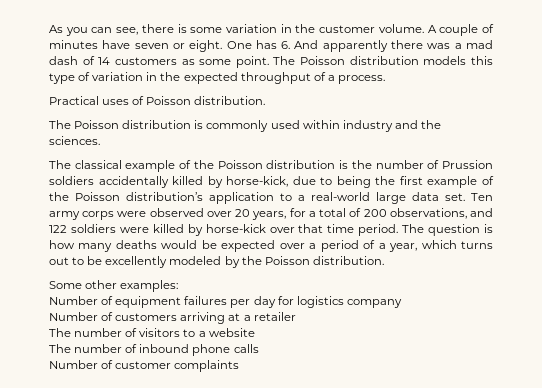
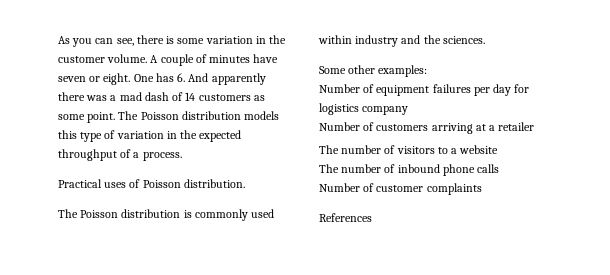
- The classical example of the Poisson distribution is the number of Prussion soldiers accidentally killed by horse-kick, due to being the first example of the Poisson distribution’s application to a real-world large data set. Ten army corps were observed over 20 years, for a total of 200 observations, and 122 soldiers were killed by horse-kick over that time period. The question is how many deaths would be expected over a period of a year, which turns out to be excellently modeled by the Poisson distribution.
+ References

